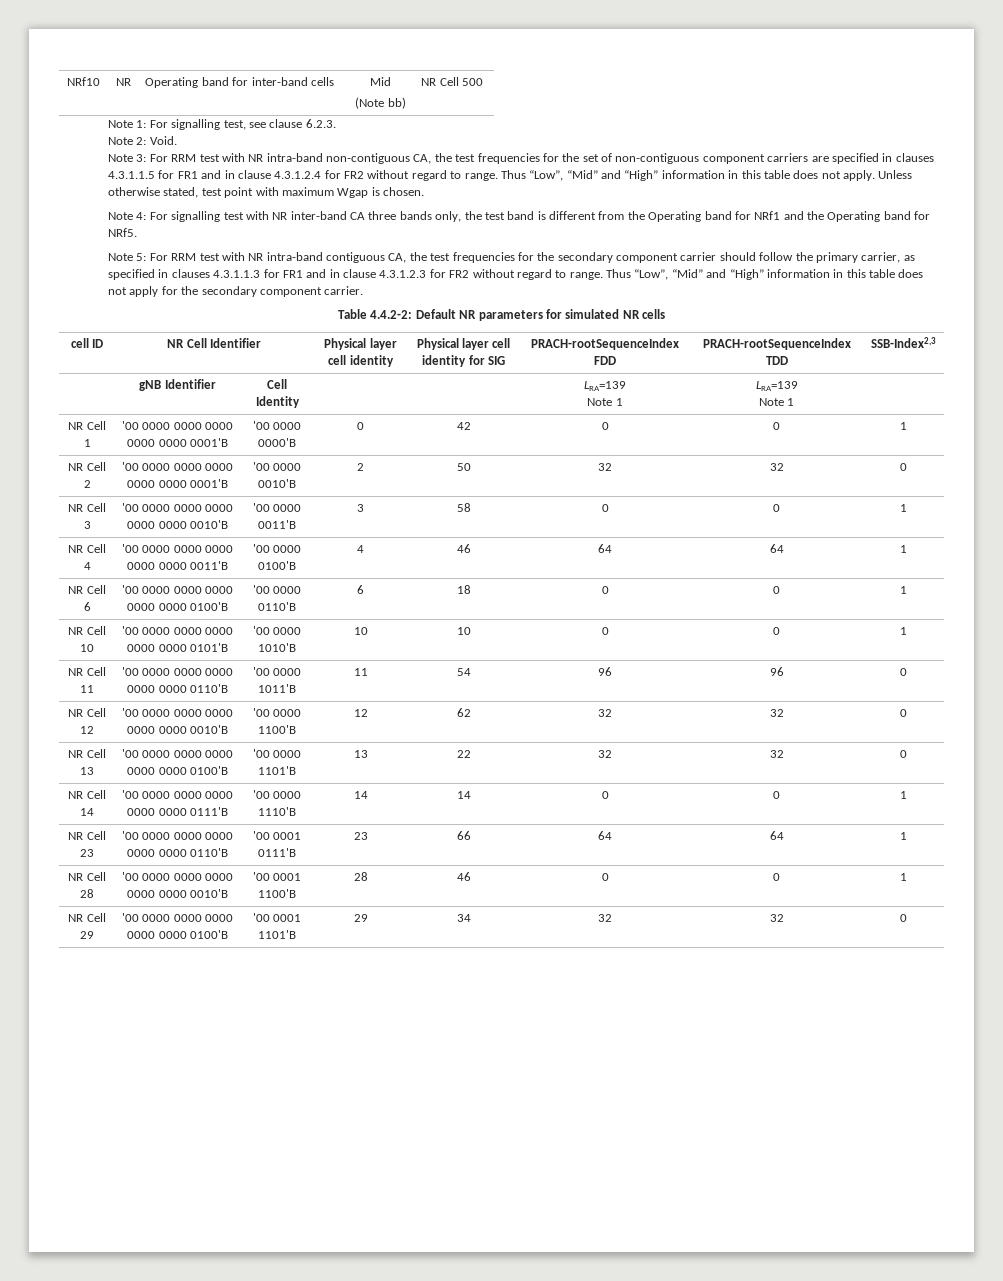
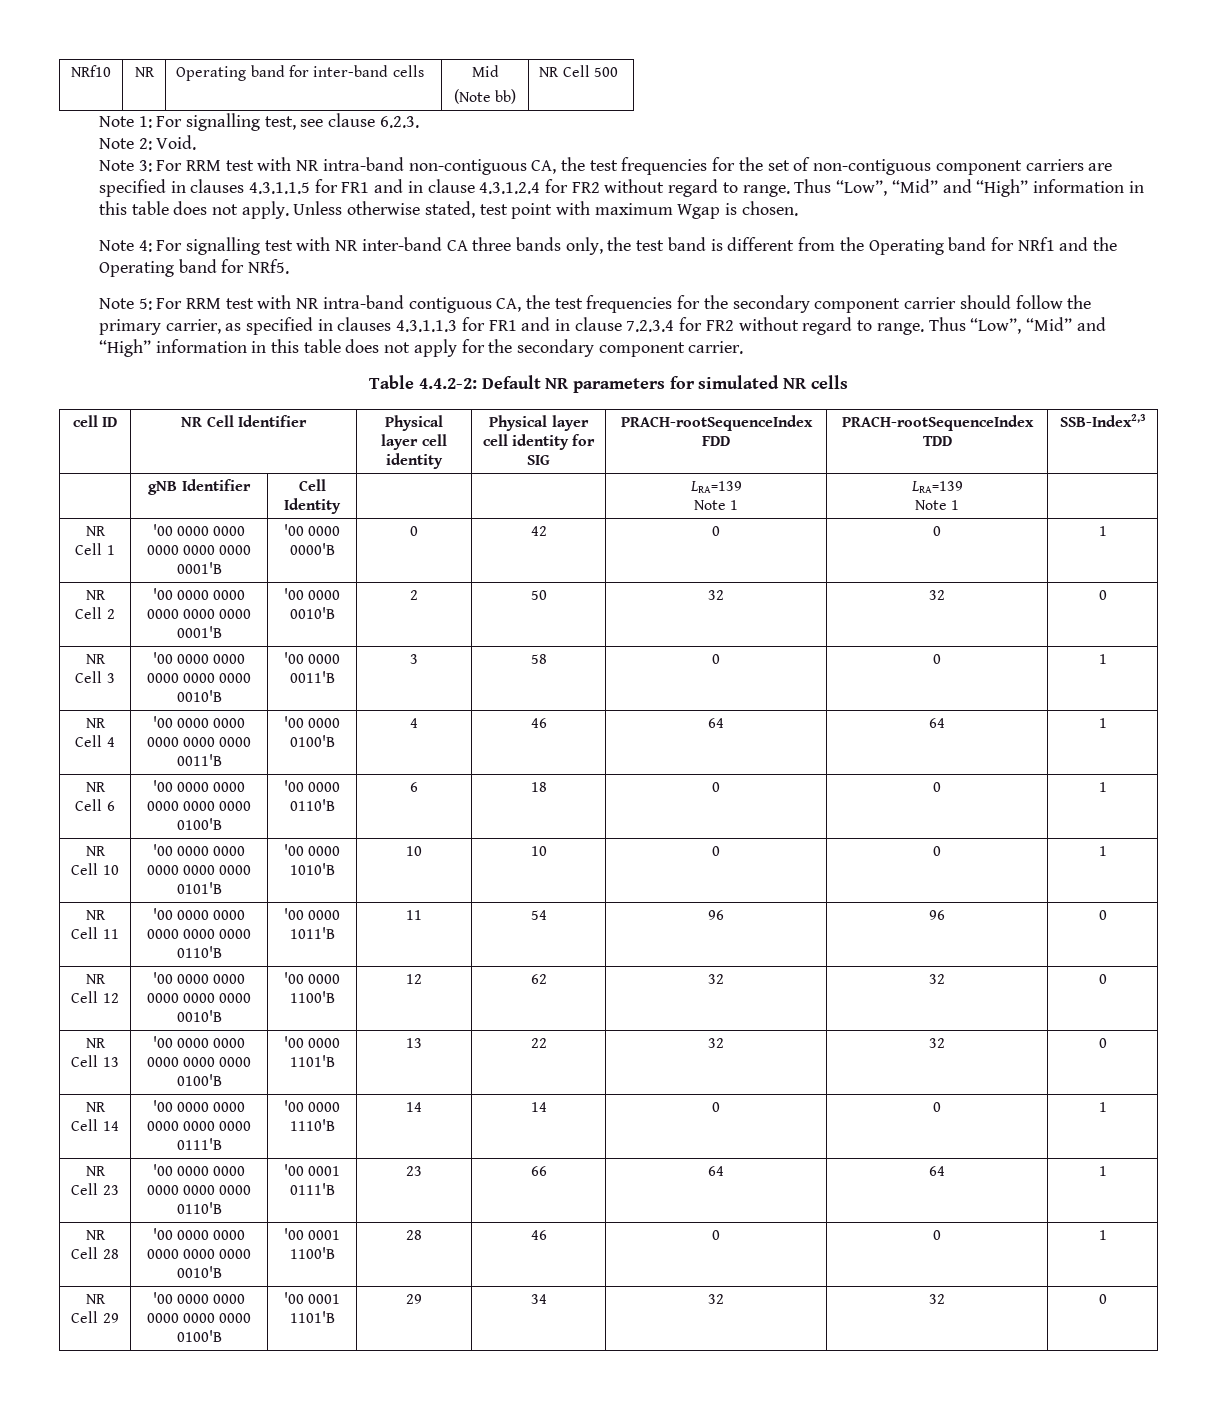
- Note 5: For RRM test with NR intra-band contiguous CA, the test frequencies for the secondary component carrier should follow the primary carrier, as specified in clauses 4.3.1.1.3 for FR1 and in clause 4.3.1.2.3 for FR2 without regard to range.
+ Note 5: For RRM test with NR intra-band contiguous CA, the test frequencies for the secondary component carrier should follow the primary carrier, as specified in clauses 4.3.1.1.3 for FR1 and in clause 7.2.3.4 for FR2 without regard to range.

